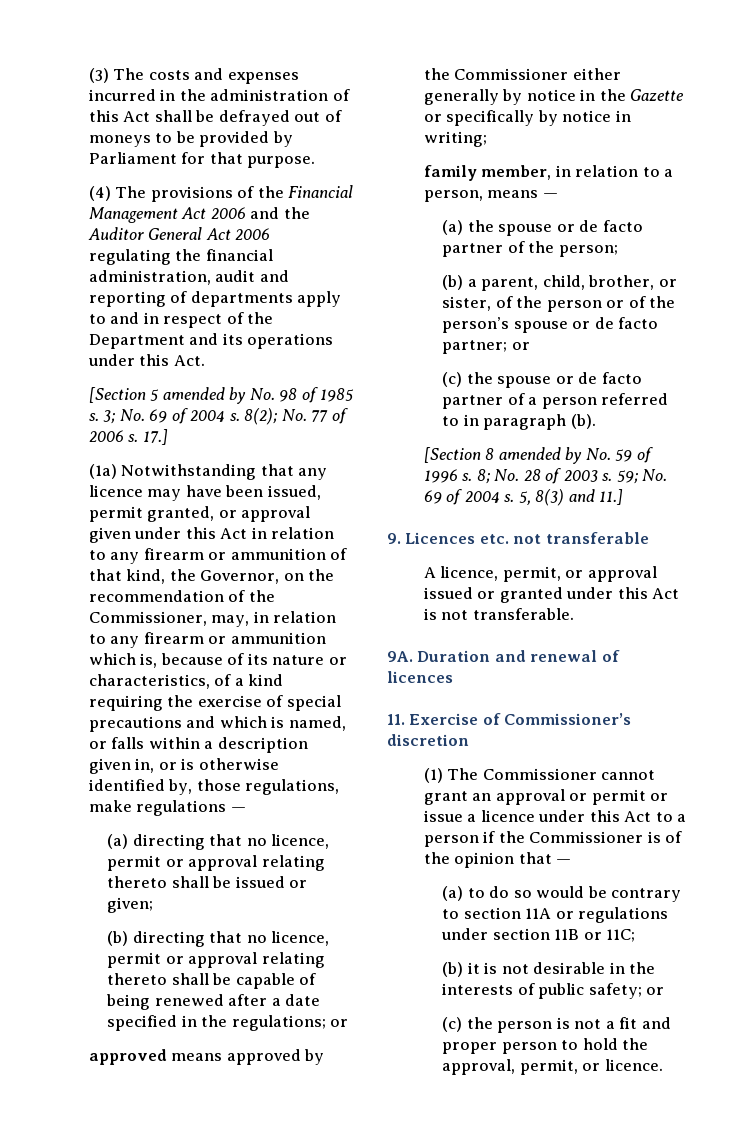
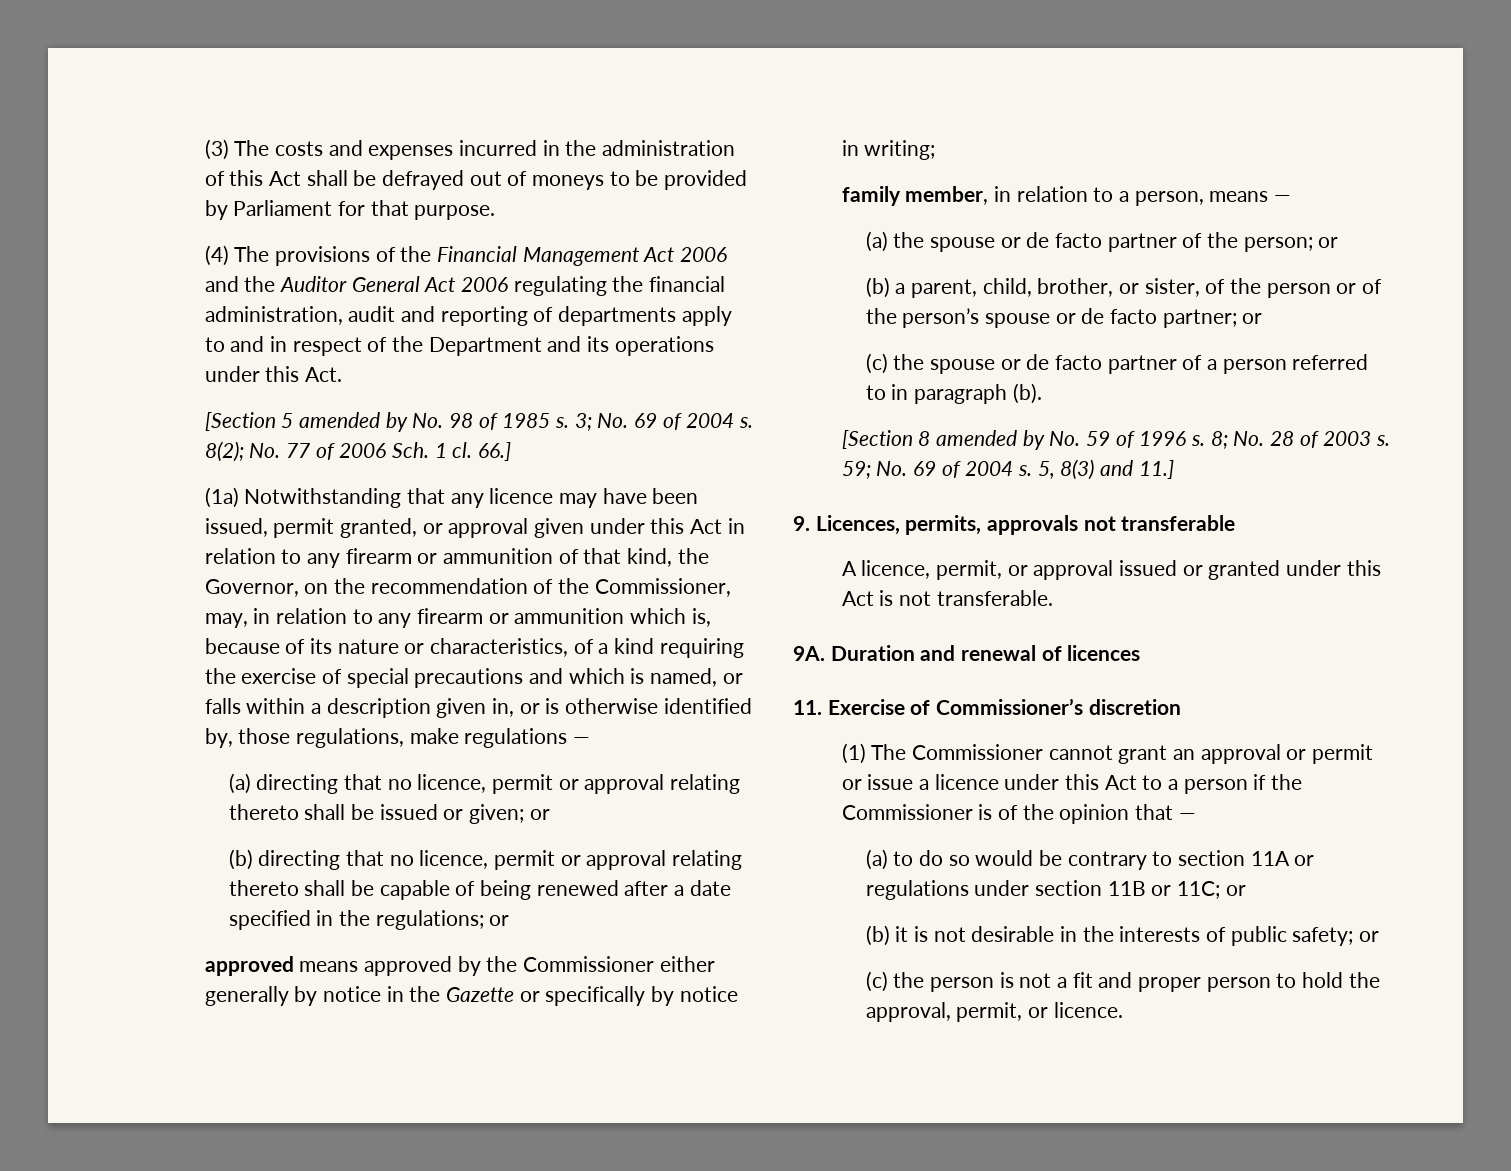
- 8(2); No. 77 of 2006 s. 17.]
+ 8(2); No. 77 of 2006 Sch. 1 cl. 66.]
- (a) directing that no licence, permit or approval relating thereto shall be issued or given;
+ (a) directing that no licence, permit or approval relating thereto shall be issued or given; or
- (a) the spouse or de facto partner of the person;
+ (a) the spouse or de facto partner of the person; or
- 9. Licences etc. not transferable
+ 9. Licences, permits, approvals not transferable
- (a) to do so would be contrary to section 11A or regulations under section 11B or 11C;
+ (a) to do so would be contrary to section 11A or regulations under section 11B or 11C; or

